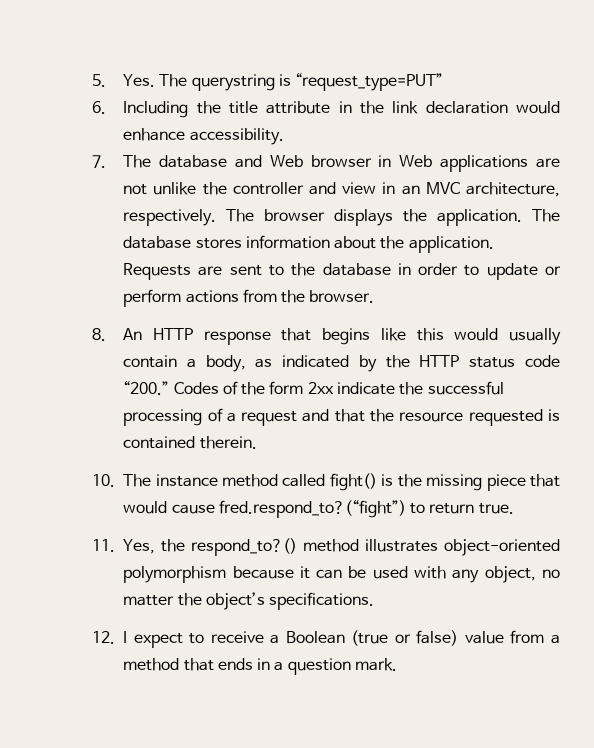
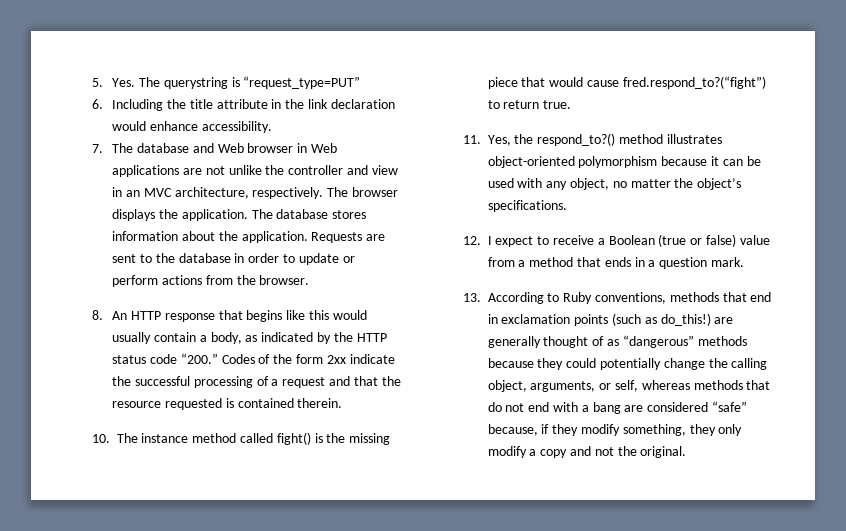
+ 13. According to Ruby conventions, methods that end in exclamation points (such as do_this!) are generally thought of as “dangerous” methods because they could potentially change the calling object, arguments, or self, whereas methods that do not end with a bang are considered “safe” because, if they modify something, they only modify a copy and not the original.

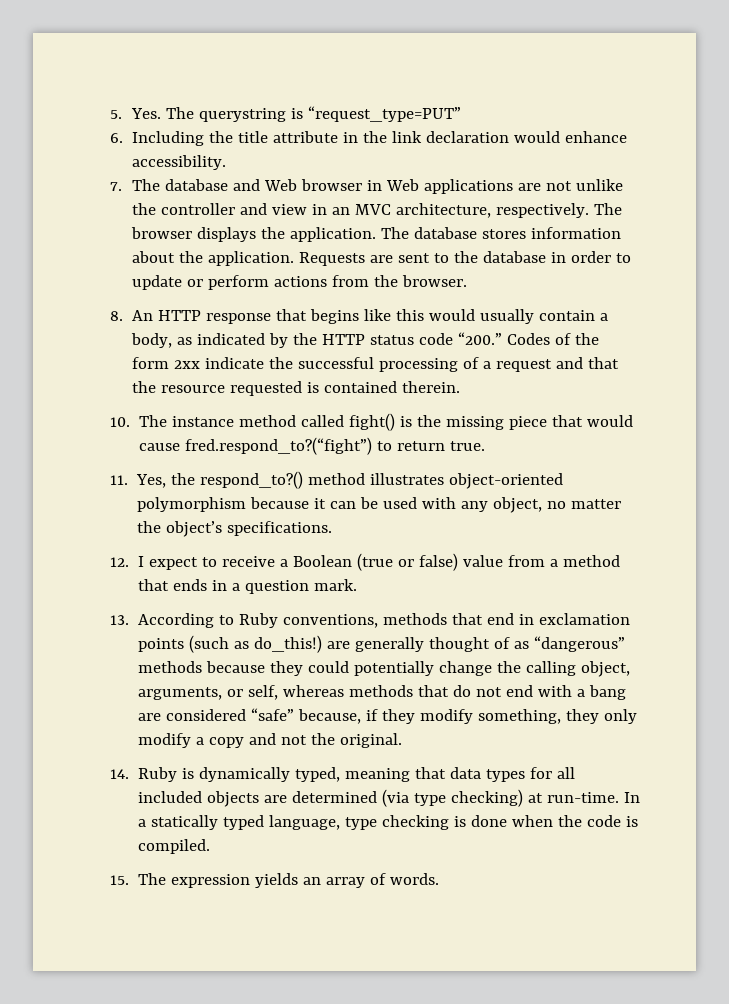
+ 14. Ruby is dynamically typed, meaning that data types for all included objects are determined (via type checking) at run-time. In a statically typed language, type checking is done when the code is compiled.
+ 15. The expression yields an array of words.

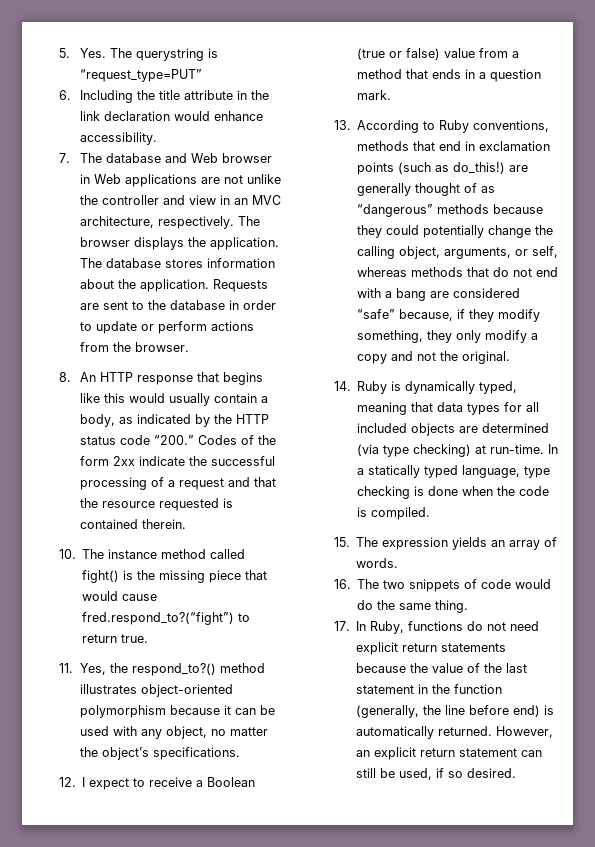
+ 16. The two snippets of code would do the same thing.
+ 17. In Ruby, functions do not need explicit return statements because the value of the last statement in the function (generally, the line before end) is automatically returned. However, an explicit return statement can still be used, if so desired.

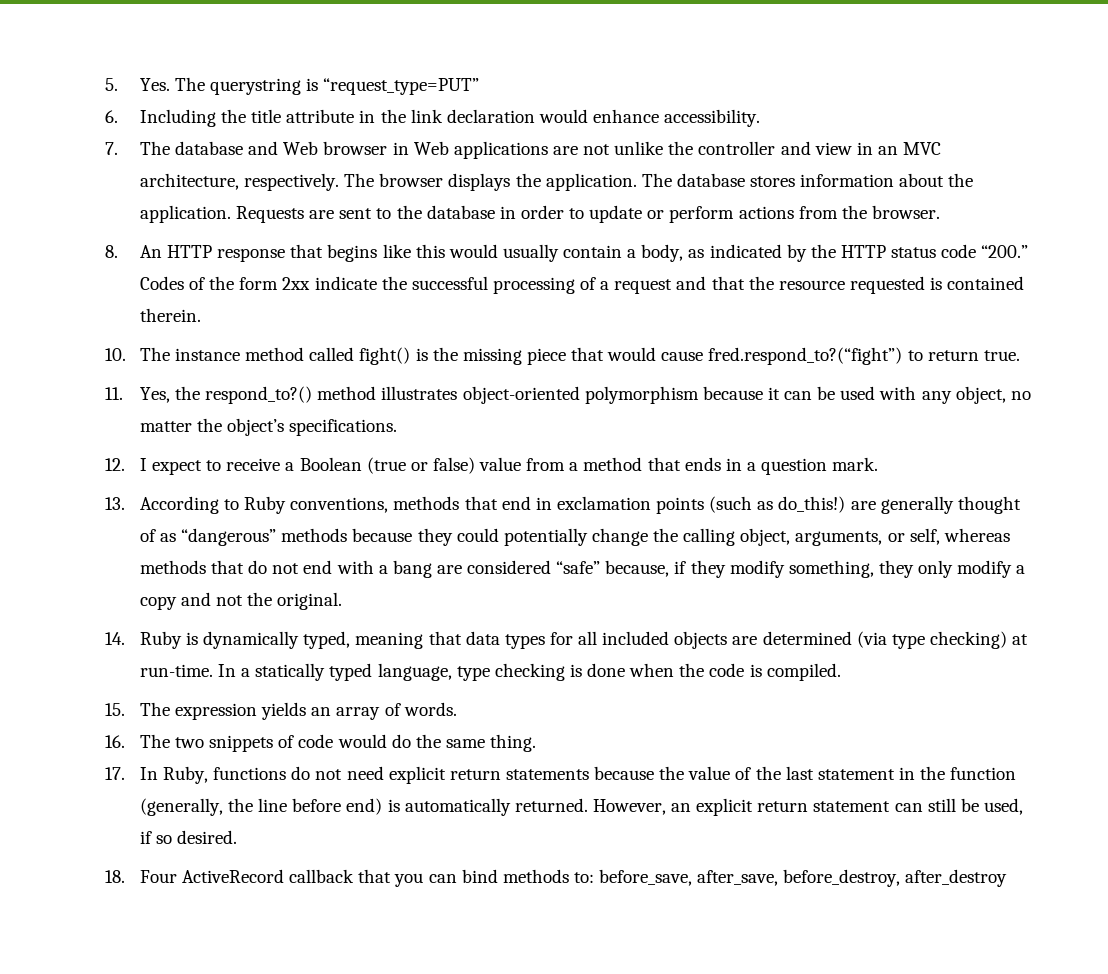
+ 18. Four ActiveRecord callback that you can bind methods to: before_save, after_save, before_destroy, after_destroy

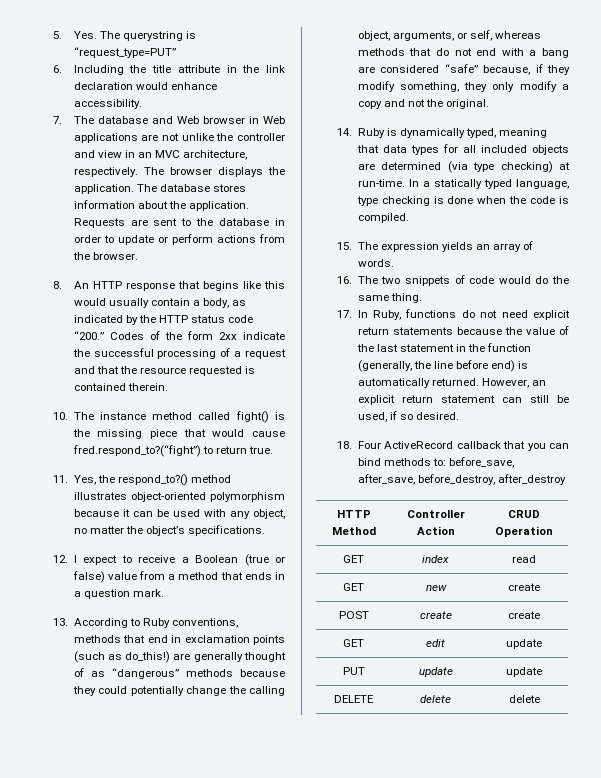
+ HTTP Method | Controller Action | CRUD Operation
+ GET | index | read
+ GET | new | create
+ POST | create | create
+ GET | edit | update
+ PUT | update | update
+ DELETE | delete | delete

